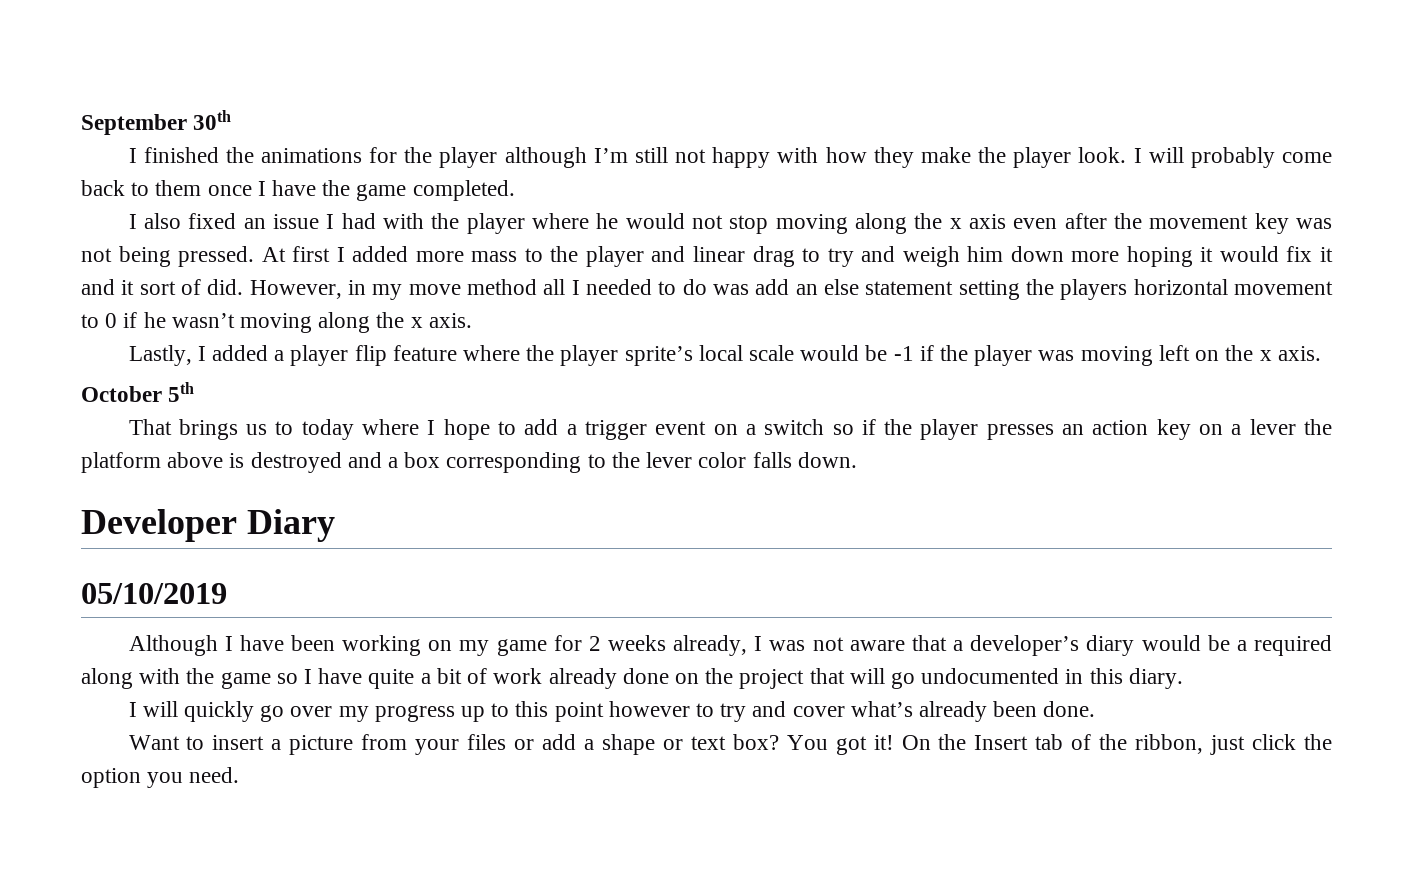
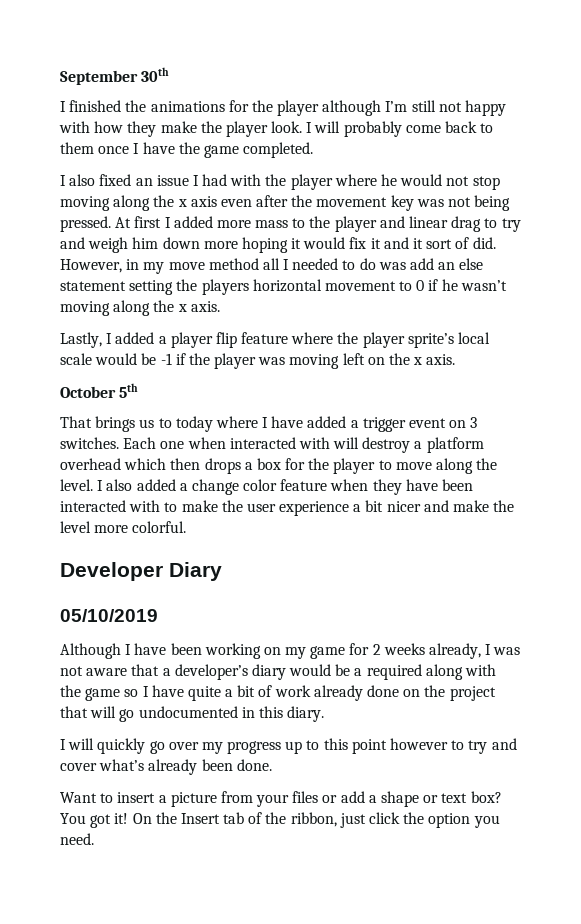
- That brings us to today where I hope to add a trigger event on a switch so if the player presses an action key on a lever the platform above is destroyed and a box corresponding to the lever color falls down.
+ That brings us to today where I have added a trigger event on 3 switches. Each one when interacted with will destroy a platform overhead which then drops a box for the player to move along the level. I also added a change color feature when they have been interacted with to make the user experience a bit nicer and make the level more colorful.

